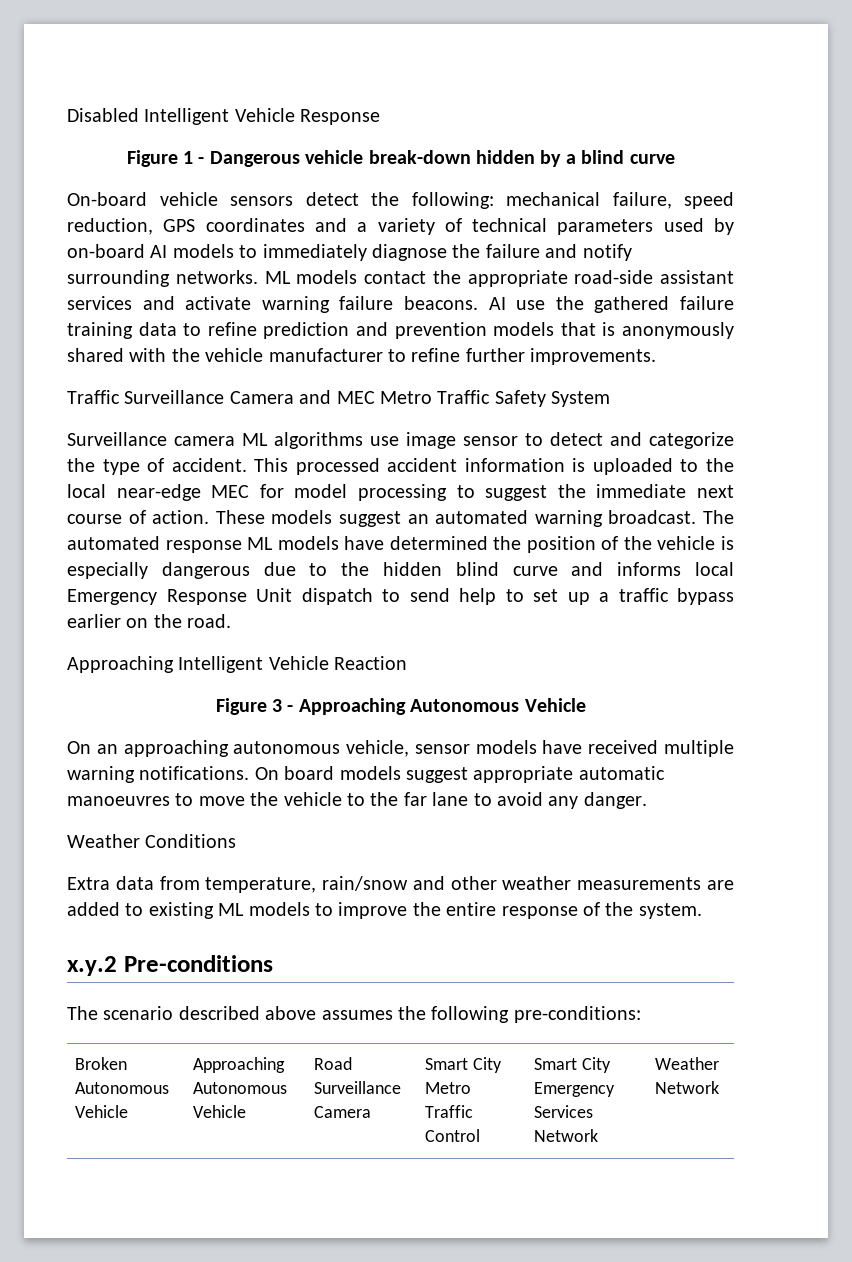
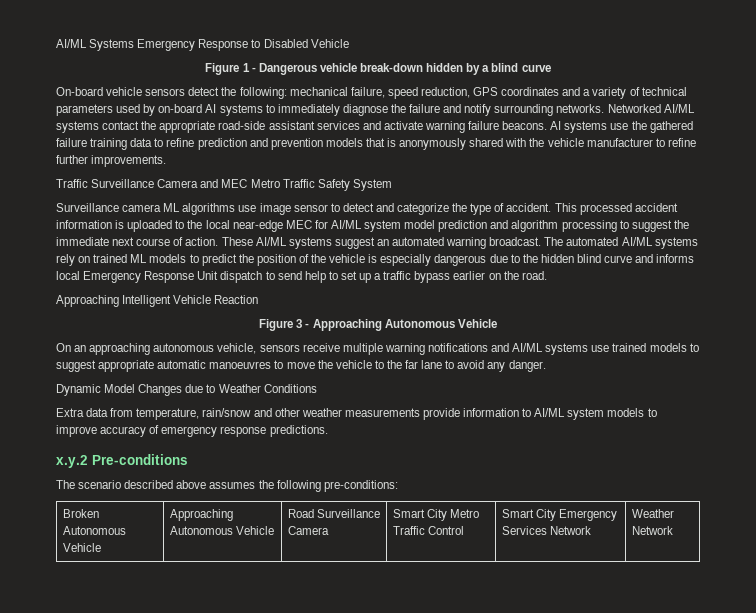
- Disabled Intelligent Vehicle Response
+ AI/ML Systems Emergency Response to Disabled Vehicle
- On-board vehicle sensors detect the following: mechanical failure, speed reduction, GPS coordinates and a variety of technical parameters used by on-board AI models to immediately diagnose the failure and notify surrounding networks.
+ On-board vehicle sensors detect the following: mechanical failure, speed reduction, GPS coordinates and a variety of technical parameters used by on-board AI systems to immediately diagnose the failure and notify surrounding networks.
- ML models contact the appropriate road-side assistant services and activate warning failure beacons.
+ Networked AI/ML systems contact the appropriate road-side assistant services and activate warning failure beacons.
- AI use the gathered failure training data to refine prediction and prevention models that is anonymously shared with the vehicle manufacturer to refine further improvements.
+ AI systems use the gathered failure training data to refine prediction and prevention models that is anonymously shared with the vehicle manufacturer to refine further improvements.
- This processed accident information is uploaded to the local near-edge MEC for model processing to suggest the immediate next course of action.
+ This processed accident information is uploaded to the local near-edge MEC for AI/ML system model prediction and algorithm processing to suggest the immediate next course of action.
- These models suggest an automated warning broadcast.
+ These AI/ML systems suggest an automated warning broadcast.
- The automated response ML models have determined the position of the vehicle is especially dangerous due to the hidden blind curve and informs local Emergency Response Unit dispatch to send help to set up a traffic bypass earlier on the road.
+ The automated AI/ML systems rely on trained ML models to predict the position of the vehicle is especially dangerous due to the hidden blind curve and informs local Emergency Response Unit dispatch to send help to set up a traffic bypass earlier on the road.
- On an approaching autonomous vehicle, sensor models have received multiple warning notifications. On board models suggest appropriate automatic manoeuvres to move the vehicle to the far lane to avoid any danger.
+ On an approaching autonomous vehicle, sensors receive multiple warning notifications and AI/ML systems use trained models to suggest appropriate automatic manoeuvres to move the vehicle to the far lane to avoid any danger.
- Weather Conditions
+ Dynamic Model Changes due to Weather Conditions
- Extra data from temperature, rain/snow and other weather measurements are added to existing ML models to improve the entire response of the system.
+ Extra data from temperature, rain/snow and other weather measurements provide information to AI/ML system models to improve accuracy of emergency response predictions.

